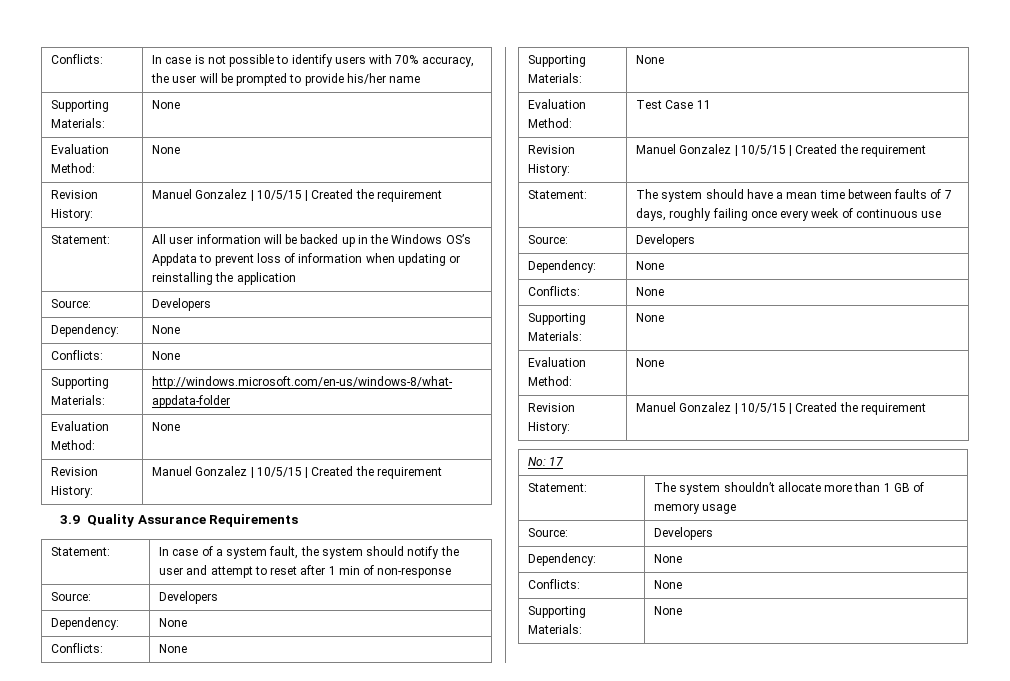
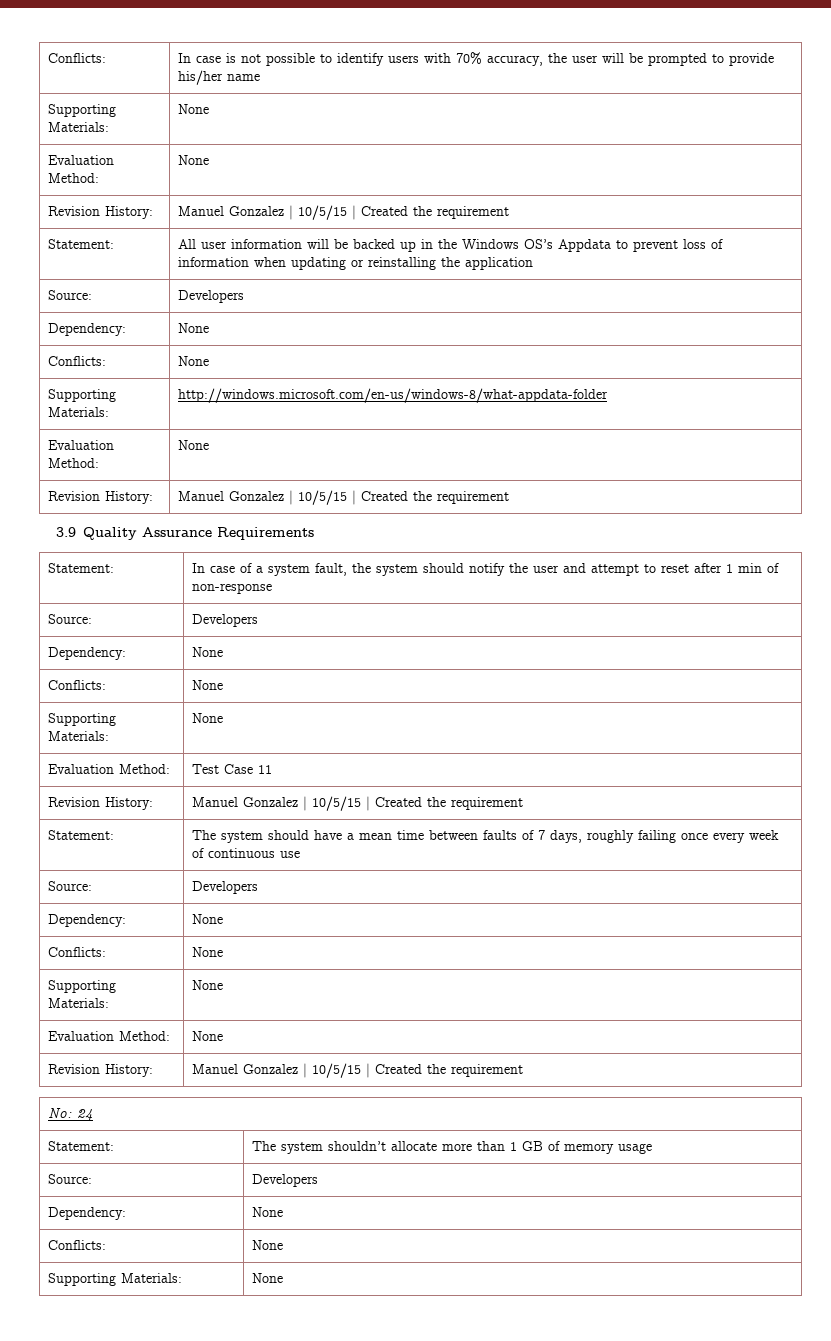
- No: 17
+ No: 24

